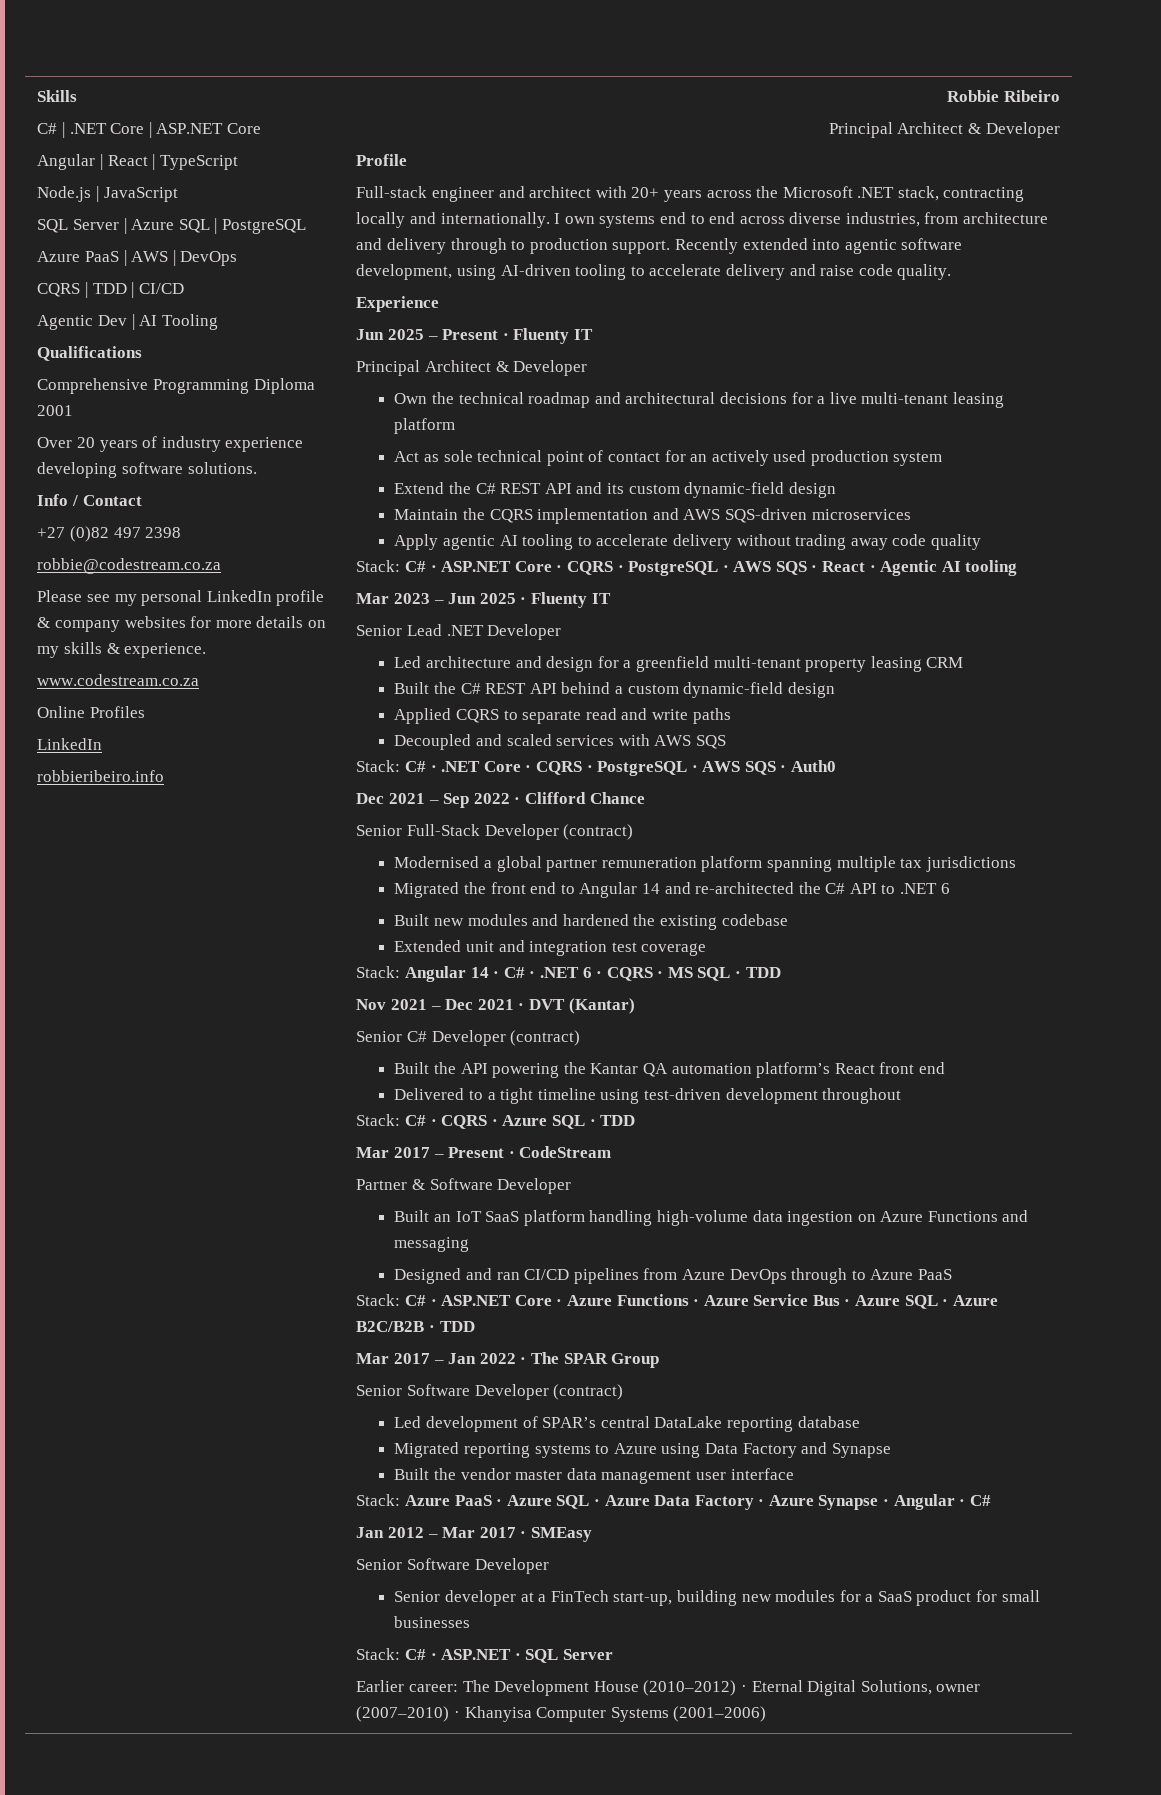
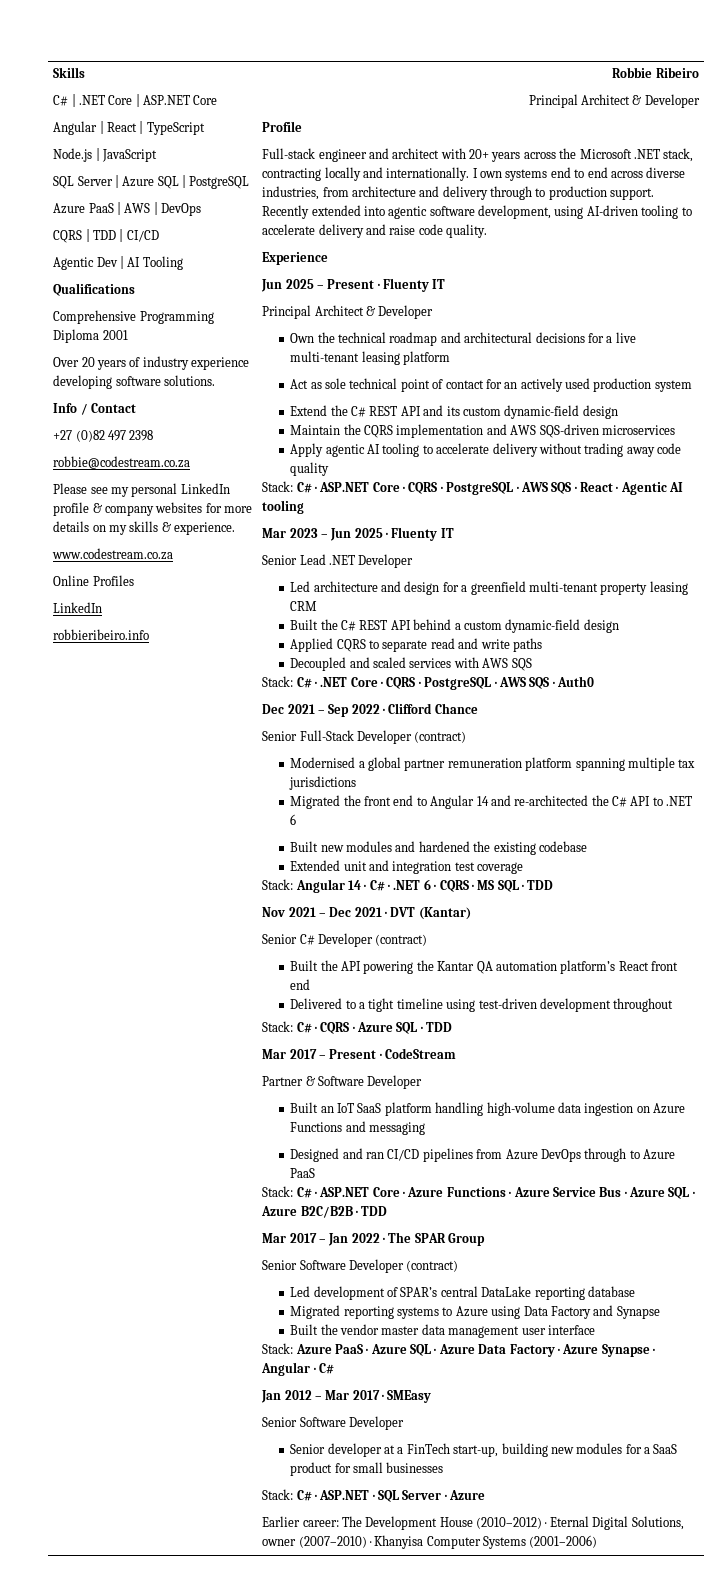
- Stack: C# · ASP.NET · SQL Server
+ Stack: C# · ASP.NET · SQL Server · Azure

